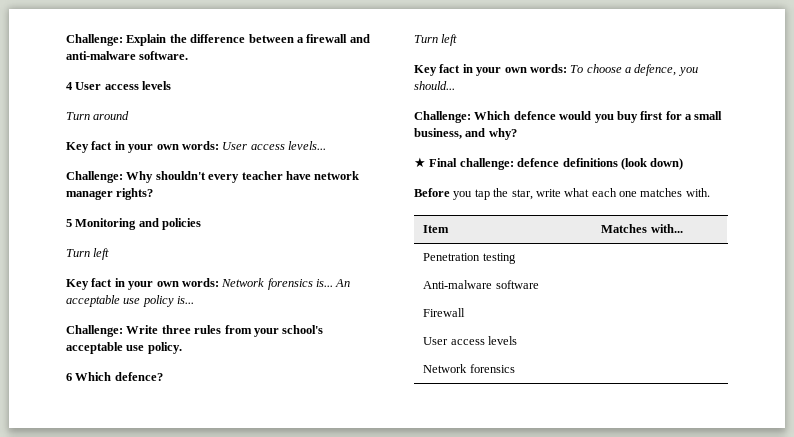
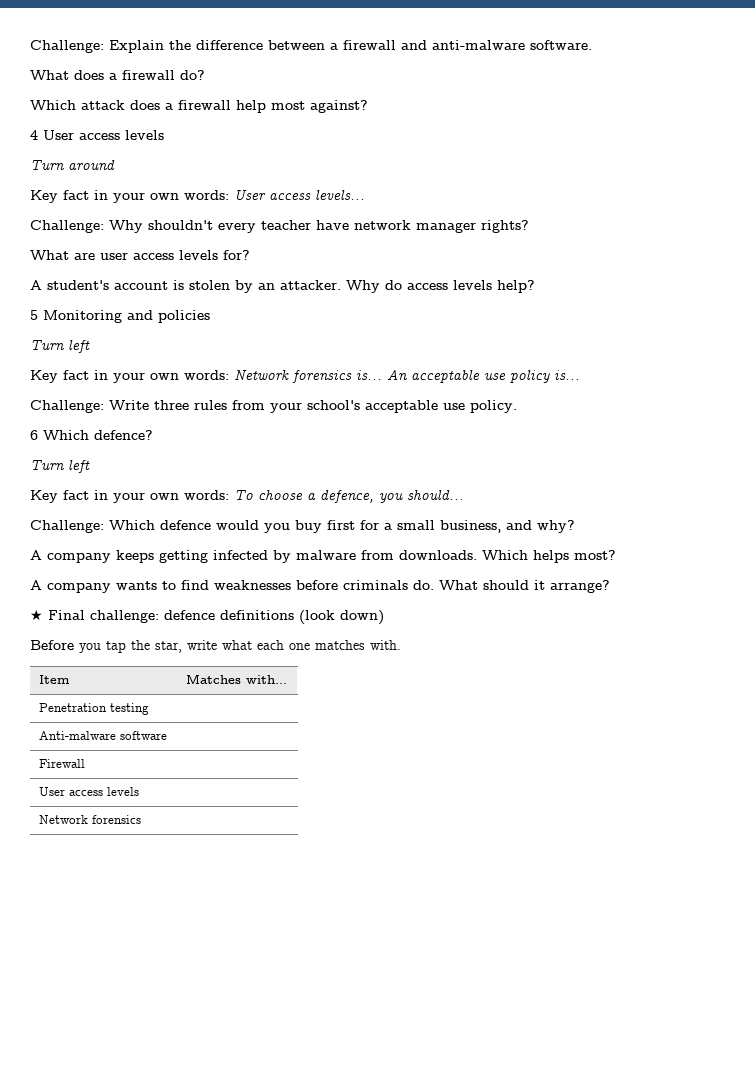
+ What does a firewall do?
+ Which attack does a firewall help most against?
+ What are user access levels for?
+ A student's account is stolen by an attacker. Why do access levels help?
+ A company keeps getting infected by malware from downloads. Which helps most?
+ A company wants to find weaknesses before criminals do. What should it arrange?

